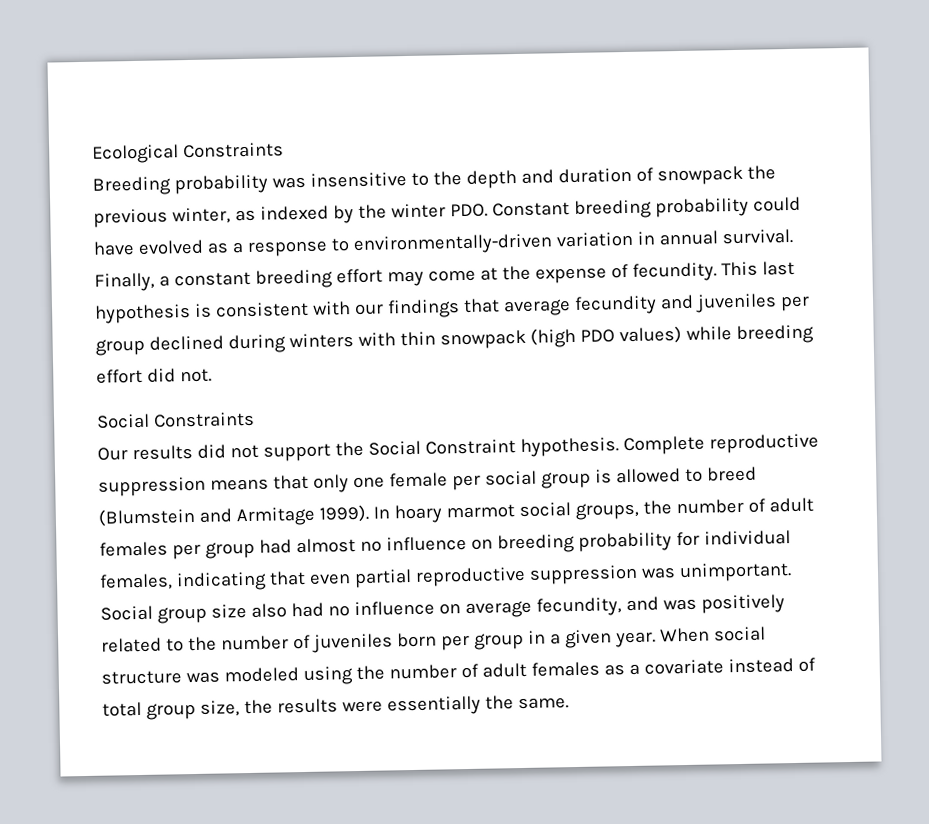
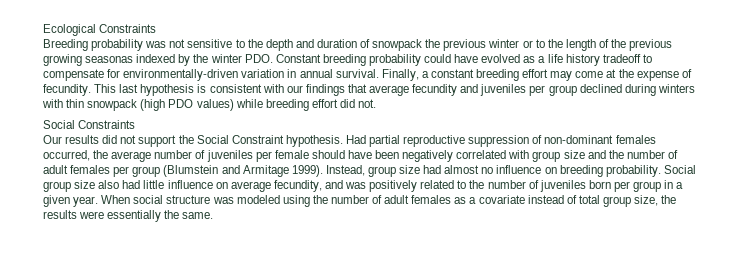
- Breeding probability was insensitive to the depth and duration of snowpack the previous winter, as indexed by the winter PDO. Constant breeding probability could have evolved as a response to environmentally-driven variation in annual survival.
+ Breeding probability was not sensitive to the depth and duration of snowpack the previous winter or to the length of the previous growing seasonas indexed by the winter PDO. Constant breeding probability could have evolved as a life history tradeoff to compensate for environmentally-driven variation in annual survival.
- Complete reproductive suppression means that only one female per social group is allowed to breed (Blumstein and Armitage 1999). In hoary marmot social groups, the number of adult females per group had almost no influence on breeding probability for individual females, indicating that even partial reproductive suppression was unimportant.
+ Had partial reproductive suppression of non-dominant females occurred, the average number of juveniles per female should have been negatively correlated with group size and the number of adult females per group (Blumstein and Armitage 1999). Instead, group size had almost no influence on breeding probability.
- Social group size also had no influence on average fecundity, and was positively related to the number of juveniles born per group in a given year.
+ Social group size also had little influence on average fecundity, and was positively related to the number of juveniles born per group in a given year.

